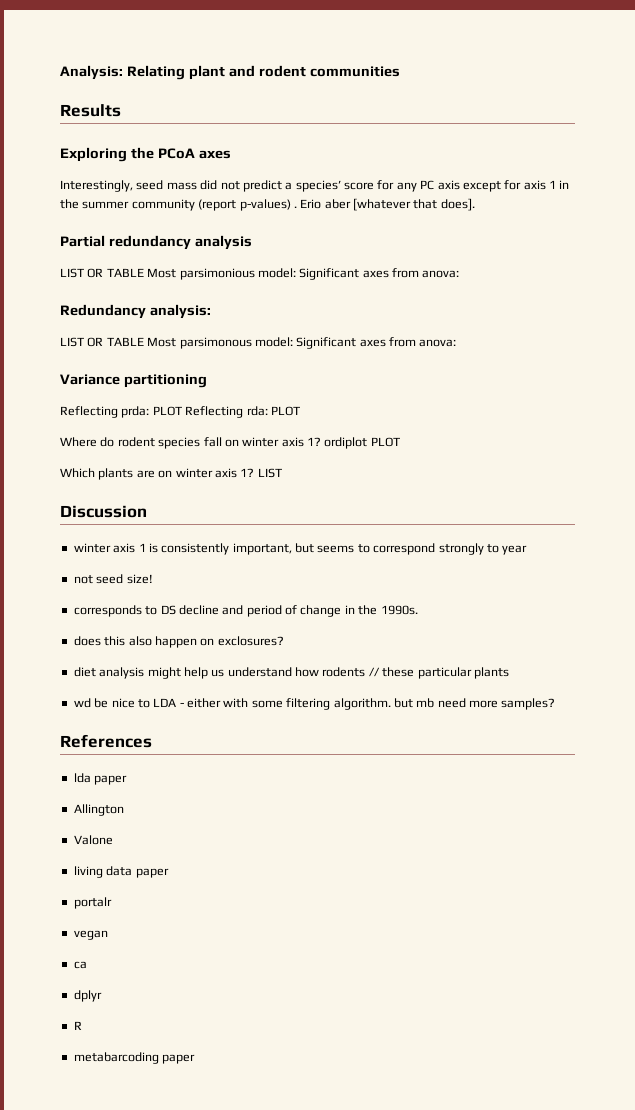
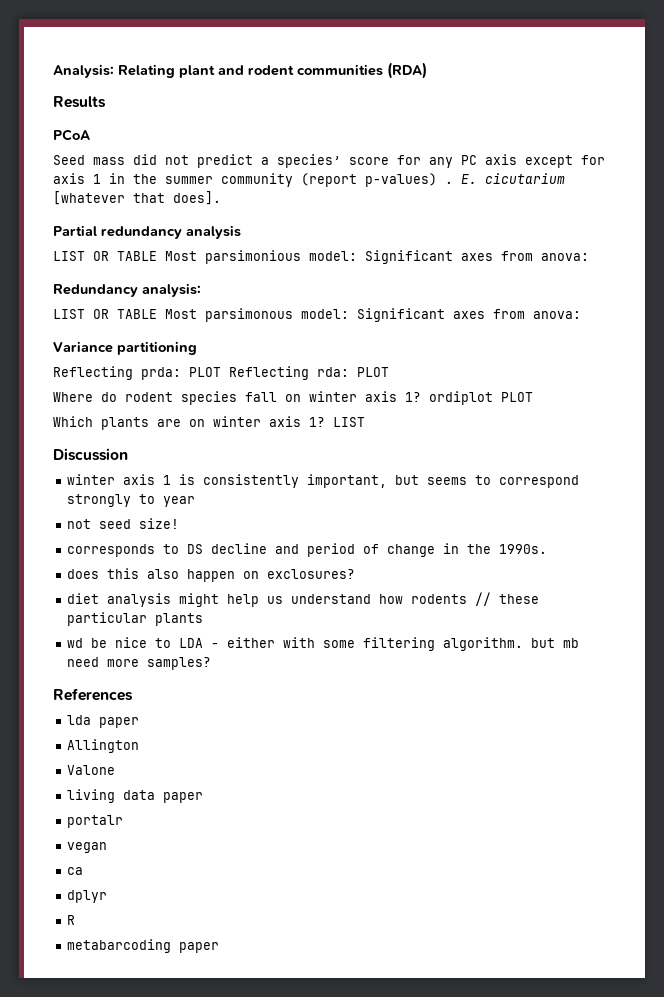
- Analysis: Relating plant and rodent communities
+ Analysis: Relating plant and rodent communities (RDA)
- Exploring the PCoA axes
- Interestingly, seed mass did not predict a species’ score for any PC axis except for axis 1 in the summer community (report p-values) .
+ PCoA
+ Seed mass did not predict a species’ score for any PC axis except for axis 1 in the summer community (report p-values) .
- Erio aber [whatever that does].
+ E. cicutarium [whatever that does].

